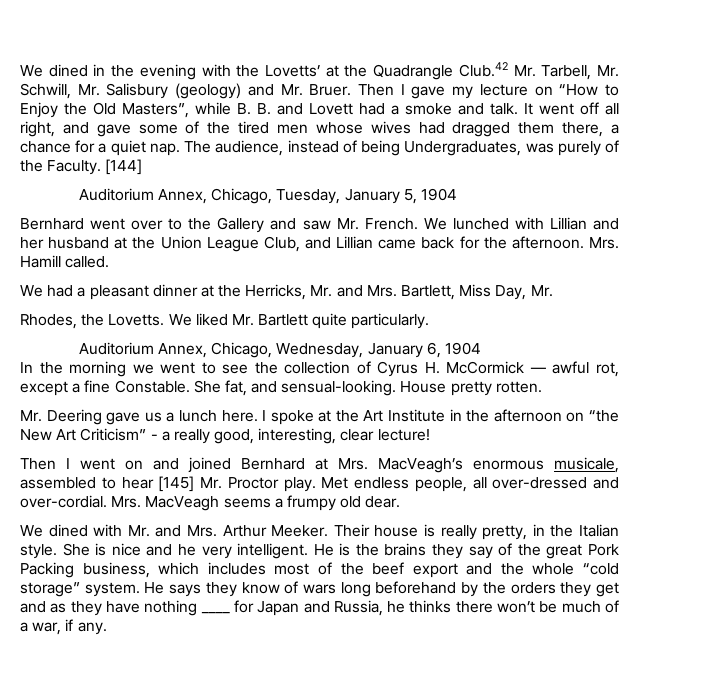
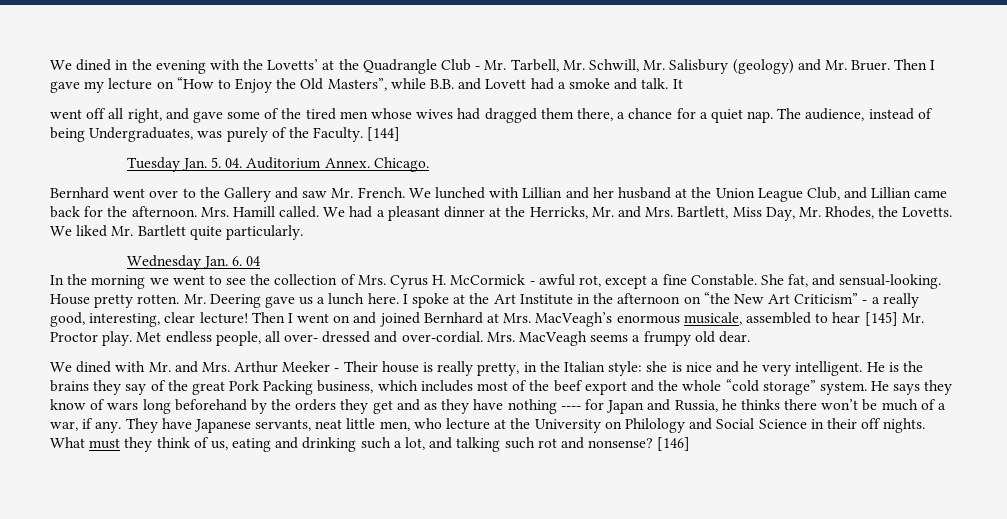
- We dined in the evening with the Lovetts’ at the Quadrangle Club.42 Mr. Tarbell, Mr. Schwill, Mr. Salisbury (geology) and Mr. Bruer.
+ We dined in the evening with the Lovetts’ at the Quadrangle Club - Mr. Tarbell, Mr. Schwill, Mr. Salisbury (geology) and Mr. Bruer.
- Then I gave my lecture on “How to Enjoy the Old Masters”, while B. B. and Lovett had a smoke and talk.
+ Then I gave my lecture on “How to Enjoy the Old Masters”, while B.B. and Lovett had a smoke and talk.
- It went off all right, and gave some of the tired men whose wives had dragged them there, a chance for a quiet nap.
+ It
+ went off all right, and gave some of the tired men whose wives had dragged them there, a chance for a quiet nap.
- Auditorium Annex, Chicago, Tuesday, January 5, 1904
+ Tuesday Jan. 5. 04. Auditorium Annex. Chicago.
- Mrs. Hamill called.
- We had a pleasant dinner at the Herricks, Mr. and Mrs. Bartlett, Miss Day, Mr.
- Rhodes, the Lovetts.
+ Mrs. Hamill called. We had a pleasant dinner at the Herricks, Mr. and Mrs. Bartlett, Miss Day, Mr. Rhodes, the Lovetts.
- Auditorium Annex, Chicago, Wednesday, January 6, 1904
+ Wednesday Jan. 6. 04
- In the morning we went to see the collection of Cyrus H. McCormick — awful rot, except a fine Constable.
+ In the morning we went to see the collection of Mrs. Cyrus H. McCormick - awful rot, except a fine Constable.
- House pretty rotten.
- Mr. Deering gave us a lunch here.
+ House pretty rotten. Mr. Deering gave us a lunch here.
- I spoke at the Art Institute in the afternoon on “the New Art Criticism” - a really good, interesting, clear lecture!
- Then I went on and joined Bernhard at Mrs. MacVeagh’s enormous musicale, assembled to hear [145] Mr. Proctor play.
+ I spoke at the Art Institute in the afternoon on “the New Art Criticism” - a really good, interesting, clear lecture! Then I went on and joined Bernhard at Mrs. MacVeagh’s enormous musicale, assembled to hear [145] Mr. Proctor play.
- Met endless people, all over-dressed and over-cordial.
+ Met endless people, all over- dressed and over-cordial.
- We dined with Mr. and Mrs. Arthur Meeker. Their house is really pretty, in the Italian style. She is nice and he very intelligent.
+ We dined with Mr. and Mrs. Arthur Meeker - Their house is really pretty, in the Italian style: she is nice and he very intelligent.
- He says they know of wars long beforehand by the orders they get and as they have nothing ____ for Japan and Russia, he thinks there won’t be much of a war, if any.
+ He says they know of wars long beforehand by the orders they get and as they have nothing ---- for Japan and Russia, he thinks there won’t be much of a war, if any.
+ They have Japanese servants, neat little men, who lecture at the University on Philology and Social Science in their off nights. What must they think of us, eating and drinking such a lot, and talking such rot and nonsense? [146]

